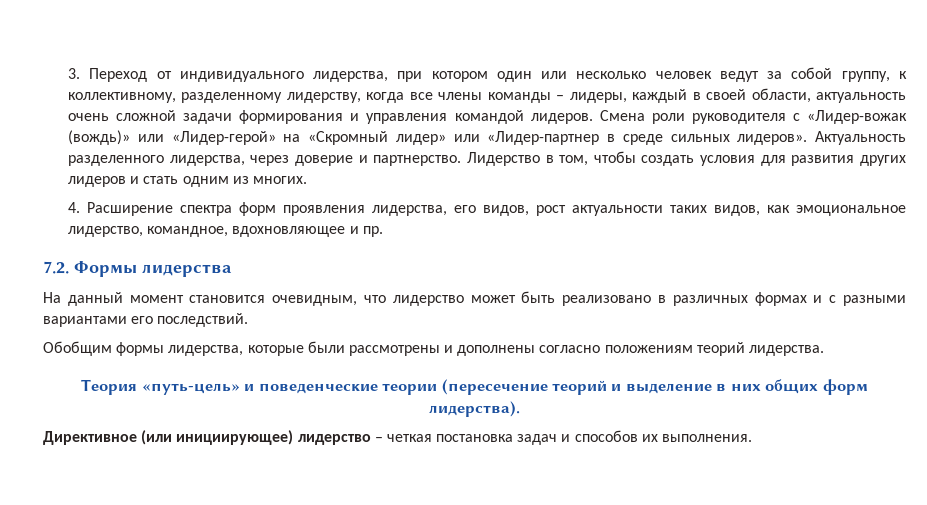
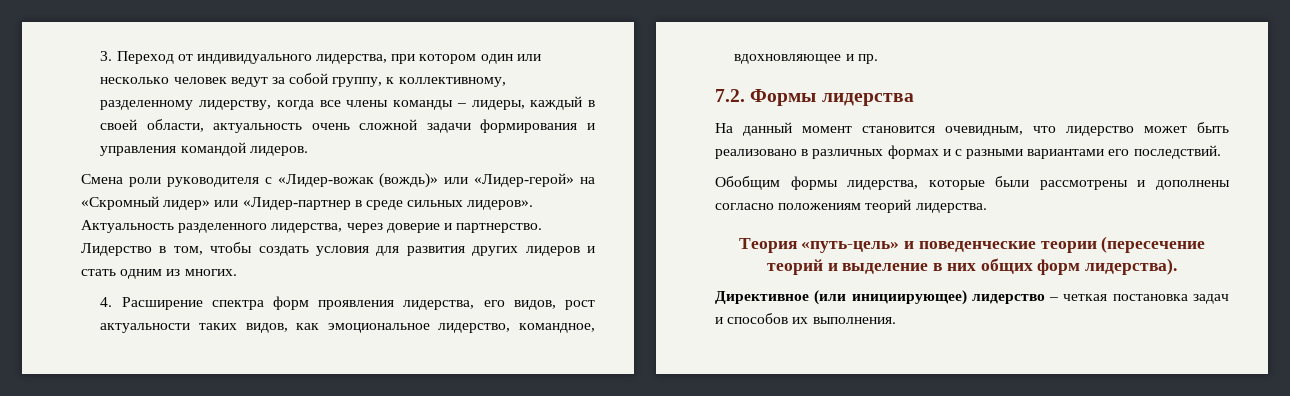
- 3. Переход от индивидуального лидерства, при котором один или несколько человек ведут за собой группу, к коллективному, разделенному лидерству, когда все члены команды – лидеры, каждый в своей области, актуальность очень сложной задачи формирования и управления командой лидеров. Смена роли руководителя с «Лидер-вожак (вождь)» или «Лидер-герой» на «Скромный лидер» или «Лидер-партнер в среде сильных лидеров».
+ 3. Переход от индивидуального лидерства, при котором один или несколько человек ведут за собой группу, к коллективному, разделенному лидерству, когда все члены команды – лидеры, каждый в своей области, актуальность очень сложной задачи формирования и управления командой лидеров.
+ Смена роли руководителя с «Лидер-вожак (вождь)» или «Лидер-герой» на «Скромный лидер» или «Лидер-партнер в среде сильных лидеров».

